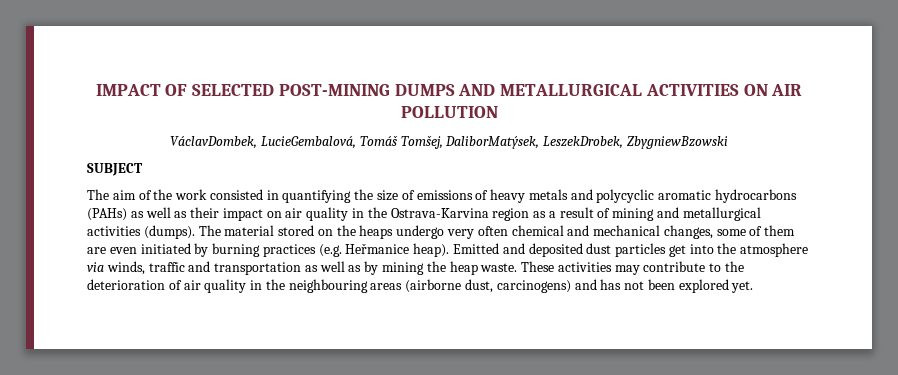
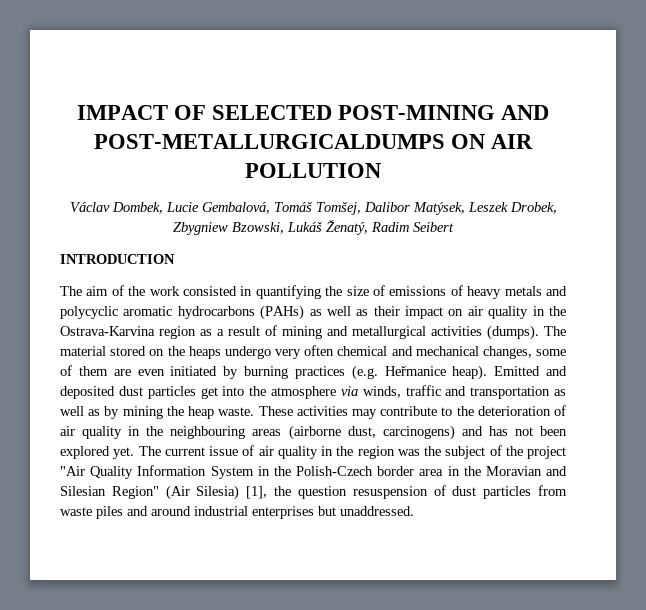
- IMPACT OF SELECTED POST-MINING DUMPS AND METALLURGICAL ACTIVITIES ON AIR POLLUTION
+ IMPACT OF SELECTED POST-MINING AND POST-METALLURGICALDUMPS ON AIR POLLUTION
- VáclavDombek, LucieGembalová, Tomáš Tomšej, DaliborMatýsek, LeszekDrobek, ZbygniewBzowski
- SUBJECT
+ Václav Dombek, Lucie Gembalová, Tomáš Tomšej, Dalibor Matýsek, Leszek Drobek, Zbygniew Bzowski, Lukáš Ženatý, Radim Seibert
+ INTRODUCTION
+ The current issue of air quality in the region was the subject of the project "Air Quality Information System in the Polish-Czech border area in the Moravian and Silesian Region" (Air Silesia) [1], the question resuspension of dust particles from waste piles and around industrial enterprises but unaddressed.

